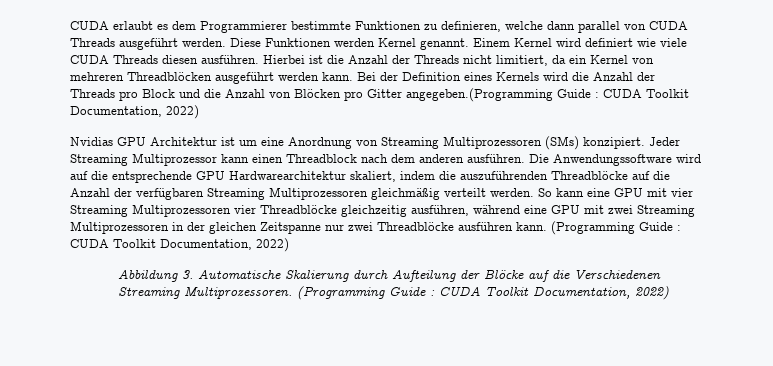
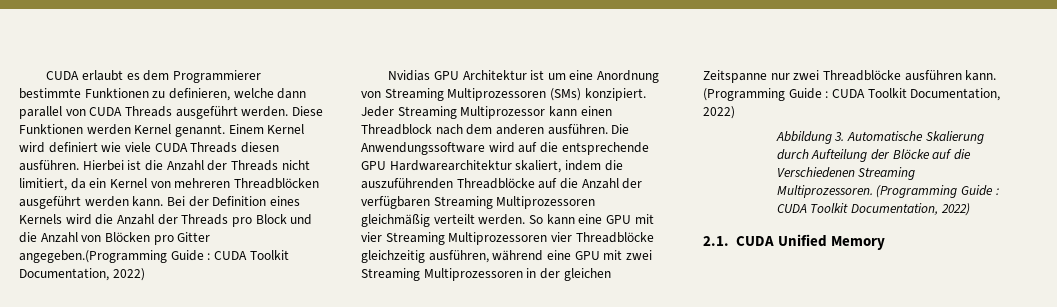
+ 2.1. CUDA Unified Memory

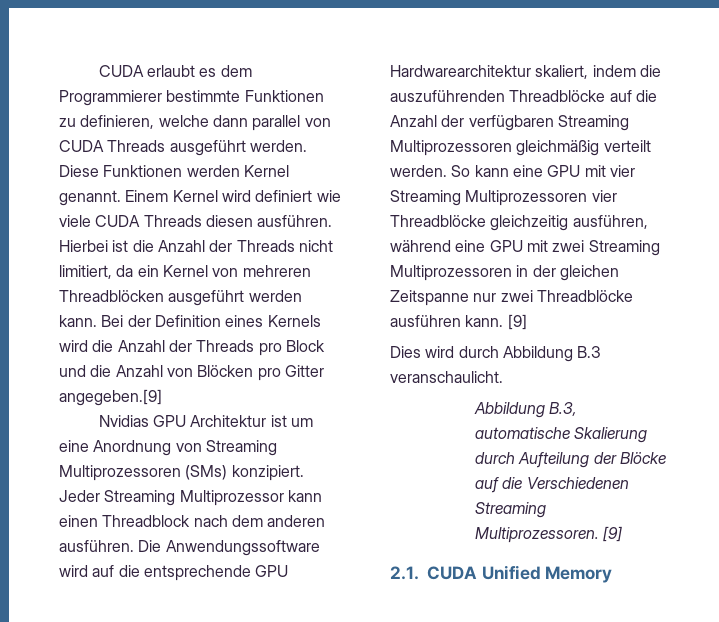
- Bei der Definition eines Kernels wird die Anzahl der Threads pro Block und die Anzahl von Blöcken pro Gitter angegeben.(Programming Guide : CUDA Toolkit Documentation, 2022)
+ Bei der Definition eines Kernels wird die Anzahl der Threads pro Block und die Anzahl von Blöcken pro Gitter angegeben.[9]
- So kann eine GPU mit vier Streaming Multiprozessoren vier Threadblöcke gleichzeitig ausführen, während eine GPU mit zwei Streaming Multiprozessoren in der gleichen Zeitspanne nur zwei Threadblöcke ausführen kann. (Programming Guide : CUDA Toolkit Documentation, 2022)
- Abbildung 3. Automatische Skalierung durch Aufteilung der Blöcke auf die Verschiedenen Streaming Multiprozessoren. (Programming Guide : CUDA Toolkit Documentation, 2022)
+ So kann eine GPU mit vier Streaming Multiprozessoren vier Threadblöcke gleichzeitig ausführen, während eine GPU mit zwei Streaming Multiprozessoren in der gleichen Zeitspanne nur zwei Threadblöcke ausführen kann. [9]
+ Dies wird durch Abbildung B.3 veranschaulicht.
+ Abbildung B.3, automatische Skalierung durch Aufteilung der Blöcke auf die Verschiedenen Streaming Multiprozessoren. [9]

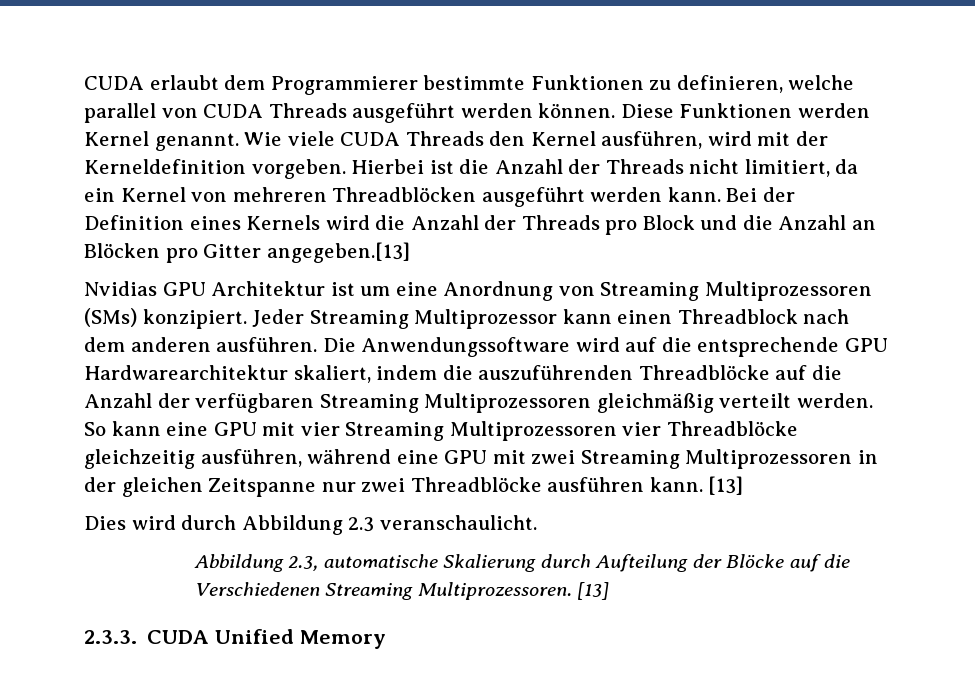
- CUDA erlaubt es dem Programmierer bestimmte Funktionen zu definieren, welche dann parallel von CUDA Threads ausgeführt werden.
+ CUDA erlaubt dem Programmierer bestimmte Funktionen zu definieren, welche parallel von CUDA Threads ausgeführt werden können.
- Einem Kernel wird definiert wie viele CUDA Threads diesen ausführen.
+ Wie viele CUDA Threads den Kernel ausführen, wird mit der Kerneldefinition vorgeben.
- Bei der Definition eines Kernels wird die Anzahl der Threads pro Block und die Anzahl von Blöcken pro Gitter angegeben.[9]
+ Bei der Definition eines Kernels wird die Anzahl der Threads pro Block und die Anzahl an Blöcken pro Gitter angegeben.[13]
- So kann eine GPU mit vier Streaming Multiprozessoren vier Threadblöcke gleichzeitig ausführen, während eine GPU mit zwei Streaming Multiprozessoren in der gleichen Zeitspanne nur zwei Threadblöcke ausführen kann. [9]
+ So kann eine GPU mit vier Streaming Multiprozessoren vier Threadblöcke gleichzeitig ausführen, während eine GPU mit zwei Streaming Multiprozessoren in der gleichen Zeitspanne nur zwei Threadblöcke ausführen kann. [13]
- Dies wird durch Abbildung B.3 veranschaulicht.
+ Dies wird durch Abbildung 2.3 veranschaulicht.
- Abbildung B.3, automatische Skalierung durch Aufteilung der Blöcke auf die Verschiedenen Streaming Multiprozessoren. [9]
- 2.1. CUDA Unified Memory
+ Abbildung 2.3, automatische Skalierung durch Aufteilung der Blöcke auf die Verschiedenen Streaming Multiprozessoren. [13]
+ 2.3.3. CUDA Unified Memory

